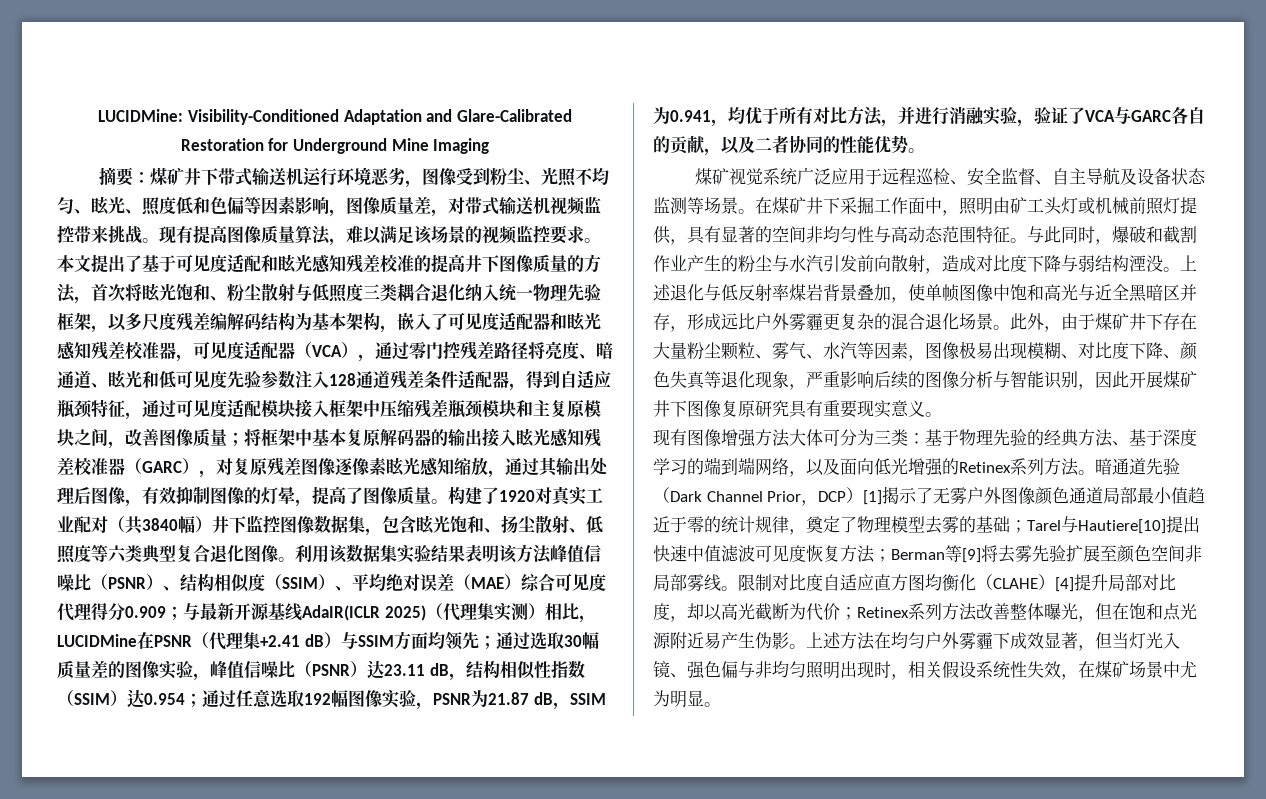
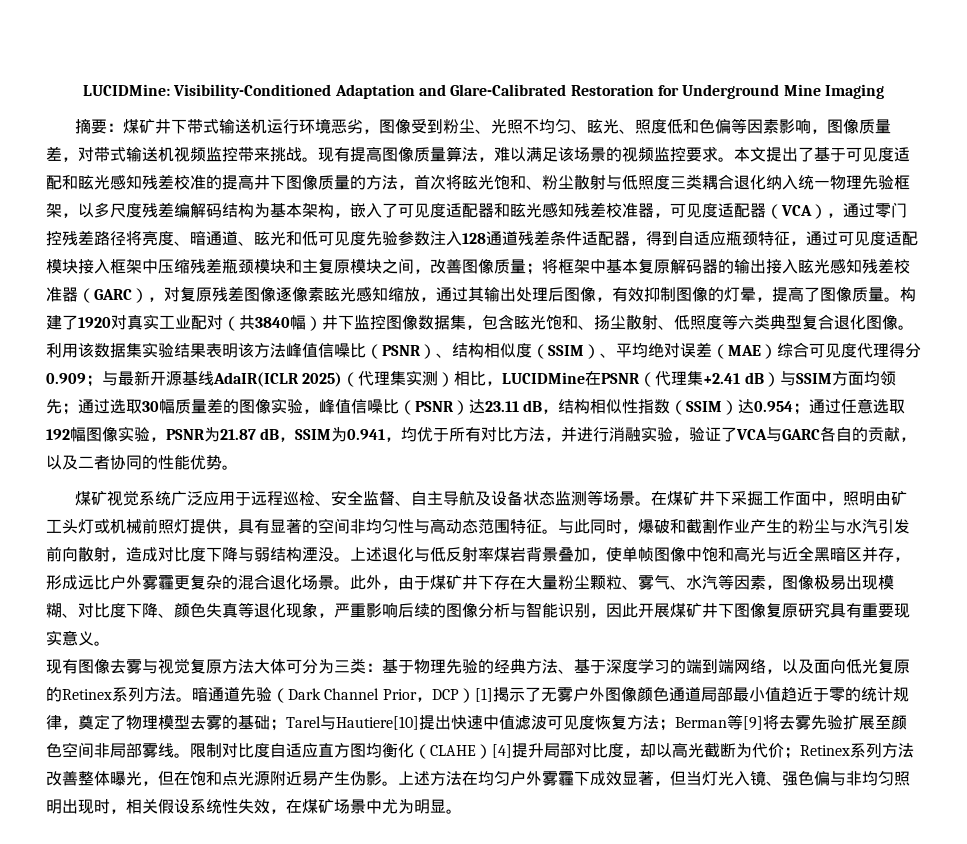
- 现有图像增强方法大体可分为三类：基于物理先验的经典方法、基于深度学习的端到端网络，以及面向低光增强的Retinex系列方法。
+ 现有图像去雾与视觉复原方法大体可分为三类：基于物理先验的经典方法、基于深度学习的端到端网络，以及面向低光复原的Retinex系列方法。

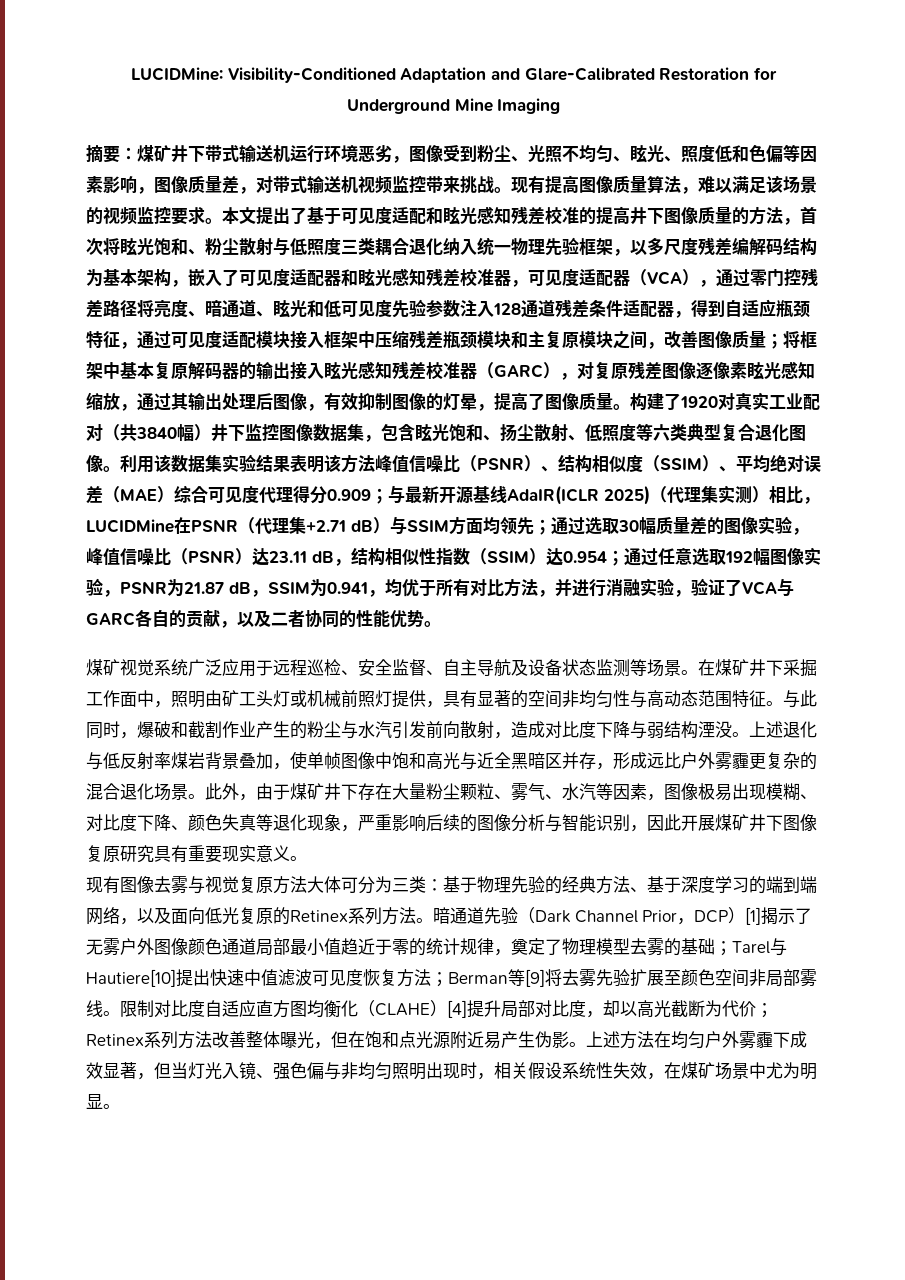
- 与最新开源基线AdaIR(ICLR 2025)（代理集实测）相比，LUCIDMine在PSNR（代理集+2.41 dB）与SSIM方面均领先；
+ 与最新开源基线AdaIR(ICLR 2025)（代理集实测）相比，LUCIDMine在PSNR（代理集+2.71 dB）与SSIM方面均领先；

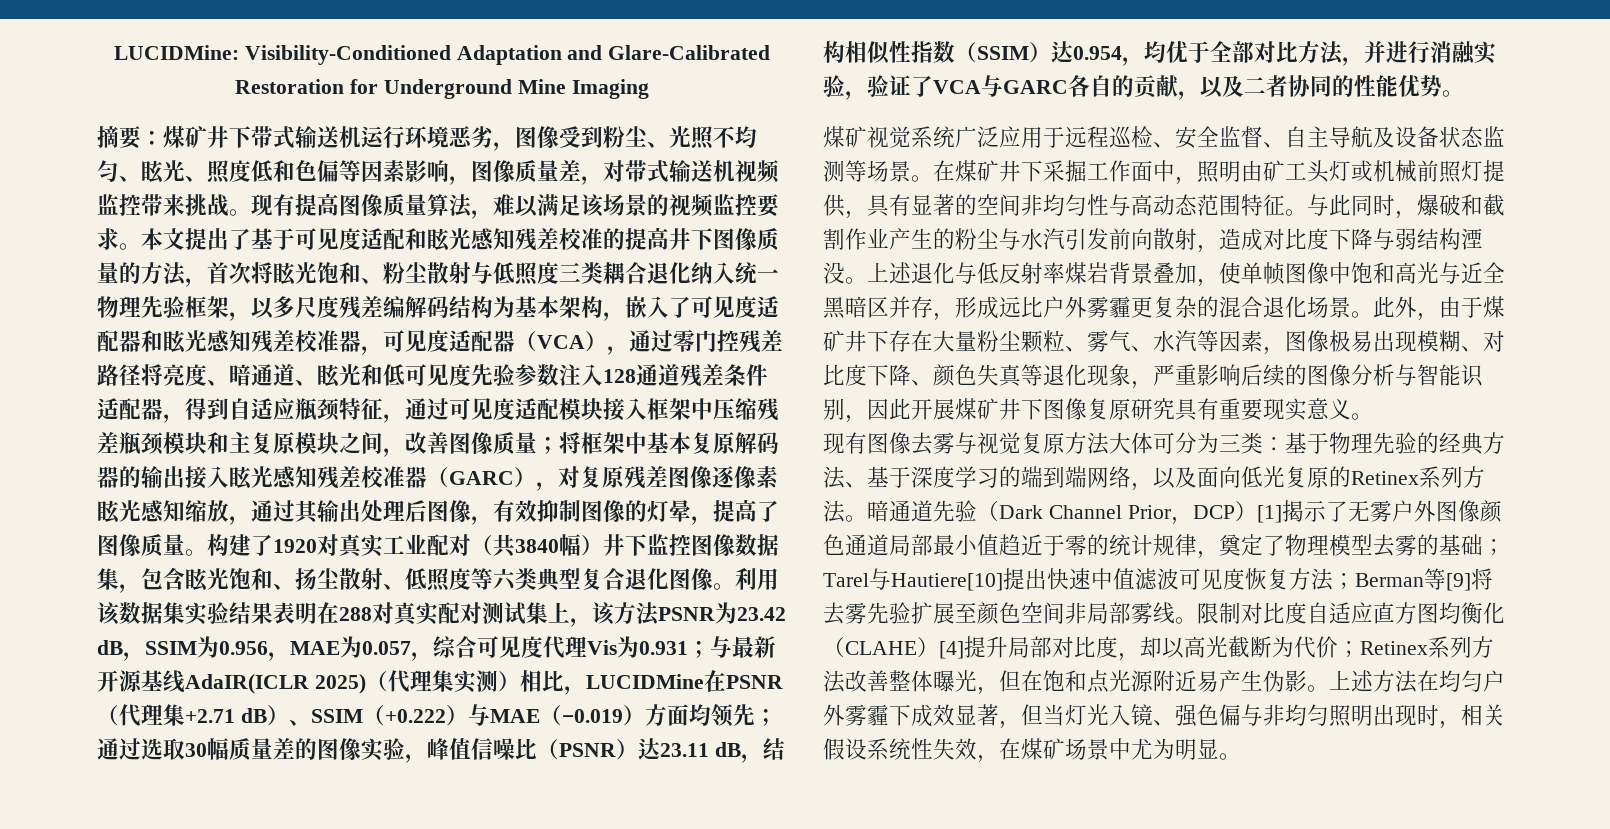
- 利用该数据集实验结果表明该方法峰值信噪比（PSNR）、结构相似度（SSIM）、平均绝对误差（MAE）综合可见度代理得分0.909；
+ 利用该数据集实验结果表明在288对真实配对测试集上，该方法PSNR为23.42 dB，SSIM为0.956，MAE为0.057，综合可见度代理Vis为0.931；
- 与最新开源基线AdaIR(ICLR 2025)（代理集实测）相比，LUCIDMine在PSNR（代理集+2.71 dB）与SSIM方面均领先；
+ 与最新开源基线AdaIR(ICLR 2025)（代理集实测）相比，LUCIDMine在PSNR（代理集+2.71 dB）、SSIM（+0.222）与MAE（−0.019）方面均领先；
- 通过选取30幅质量差的图像实验，峰值信噪比（PSNR）达23.11 dB，结构相似性指数（SSIM）达0.954；通过任意选取192幅图像实验，PSNR为21.87 dB，SSIM为0.941，均优于所有对比方法，并进行消融实验，验证了VCA与GARC各自的贡献，以及二者协同的性能优势。
+ 通过选取30幅质量差的图像实验，峰值信噪比（PSNR）达23.11 dB，结构相似性指数（SSIM）达0.954，均优于全部对比方法，并进行消融实验，验证了VCA与GARC各自的贡献，以及二者协同的性能优势。

